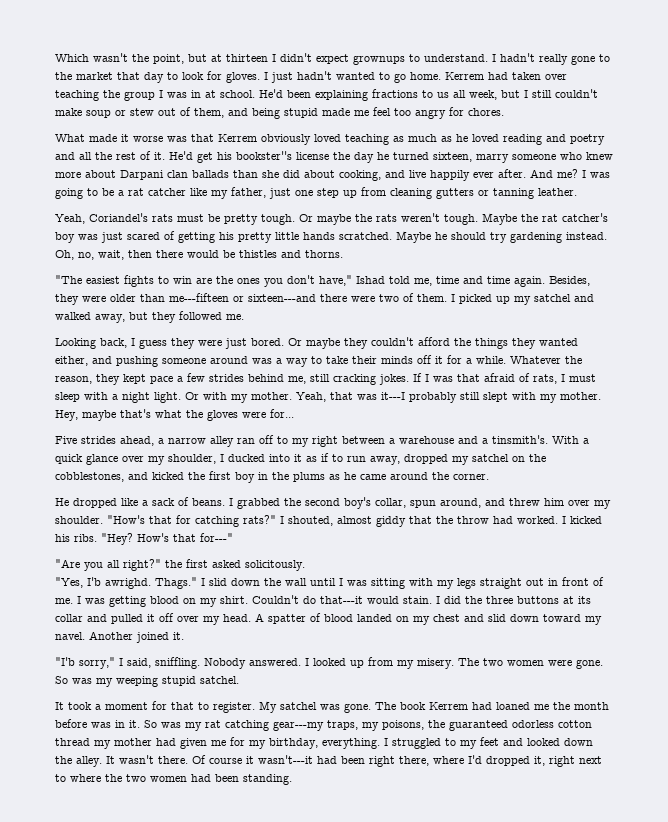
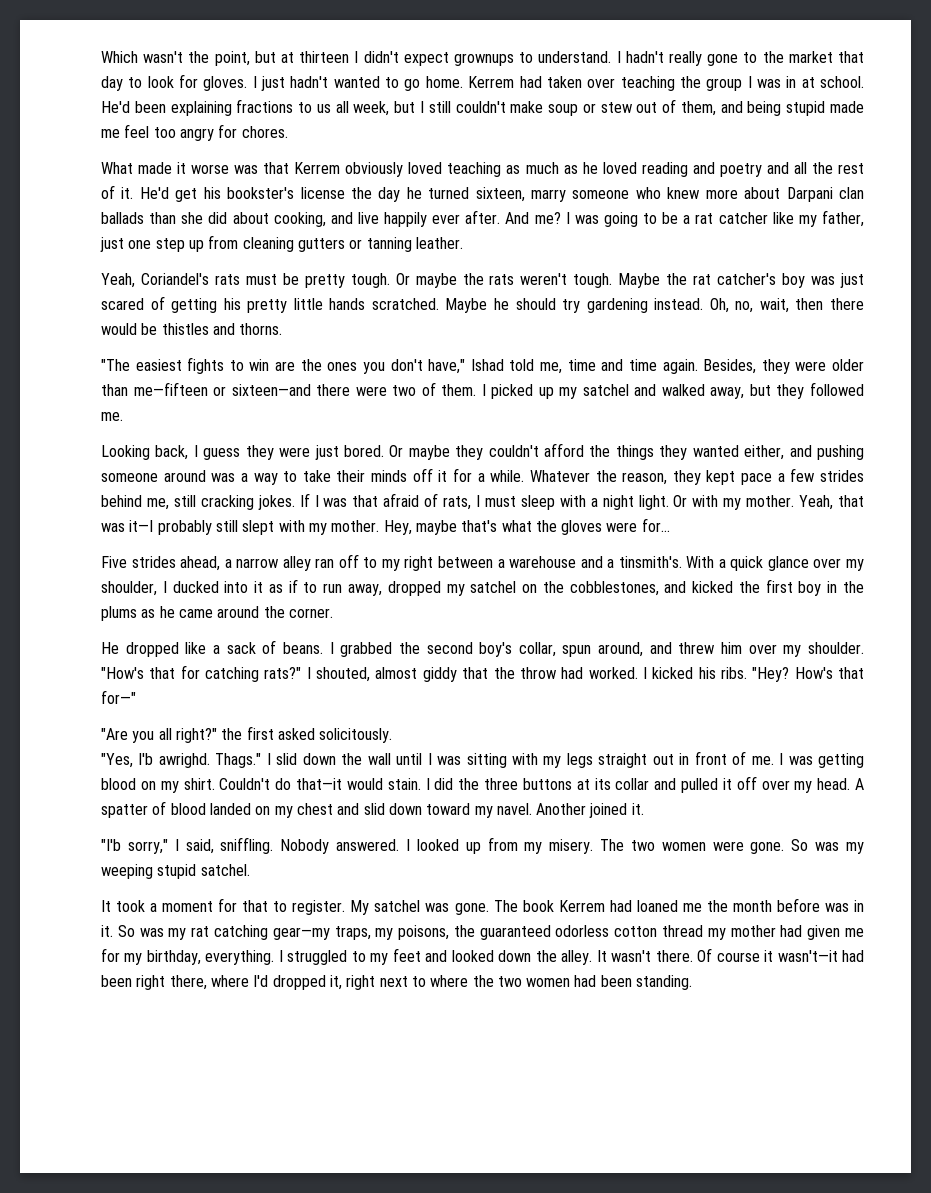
- He'd get his bookster''s license the day he turned sixteen, marry someone who knew more about Darpani clan ballads than she did about cooking, and live happily ever after.
+ He'd get his bookster's license the day he turned sixteen, marry someone who knew more about Darpani clan ballads than she did about cooking, and live happily ever after.
- Besides, they were older than me---fifteen or sixteen---and there were two of them.
+ Besides, they were older than me—fifteen or sixteen—and there were two of them.
- Yeah, that was it---I probably still slept with my mother.
+ Yeah, that was it—I probably still slept with my mother.
- How's that for---"
+ How's that for—"
- Couldn't do that---it would stain.
+ Couldn't do that—it would stain.
- So was my rat catching gear---my traps, my poisons, the guaranteed odorless cotton thread my mother had given me for my birthday, everything.
+ So was my rat catching gear—my traps, my poisons, the guaranteed odorless cotton thread my mother had given me for my birthday, everything.
- Of course it wasn't---it had been right there, where I'd dropped it, right next to where the two women had been standing.
+ Of course it wasn't—it had been right there, where I'd dropped it, right next to where the two women had been standing.

